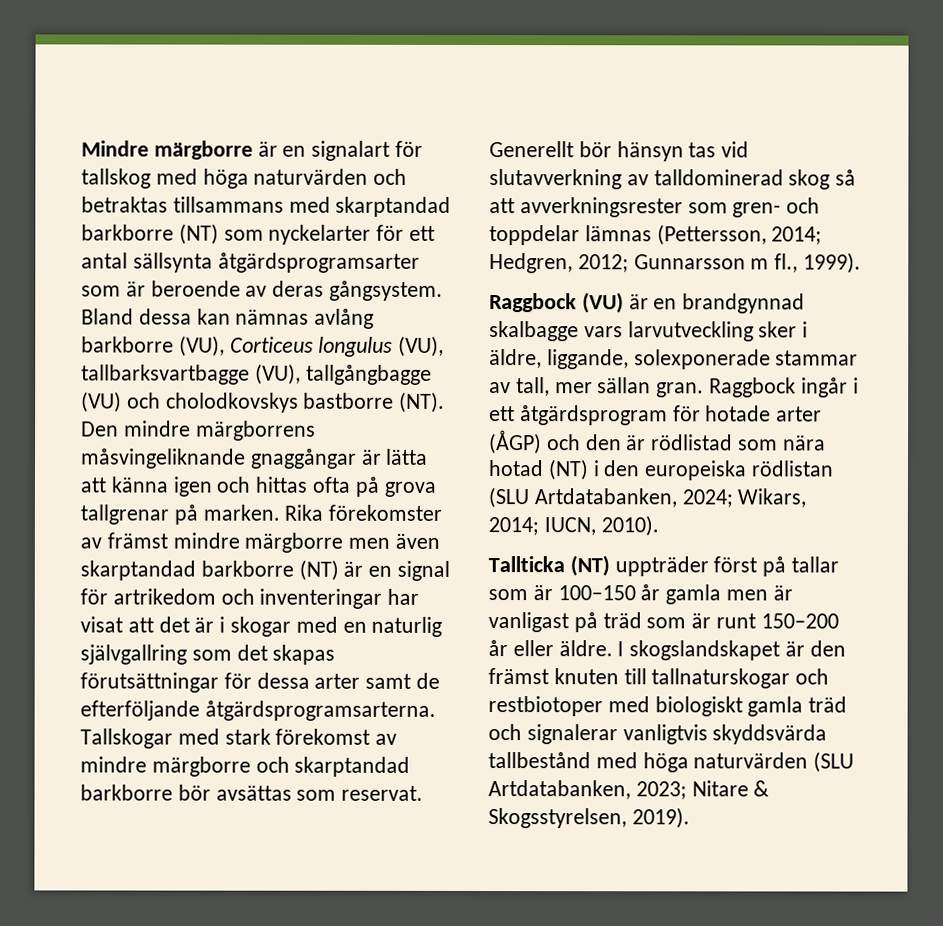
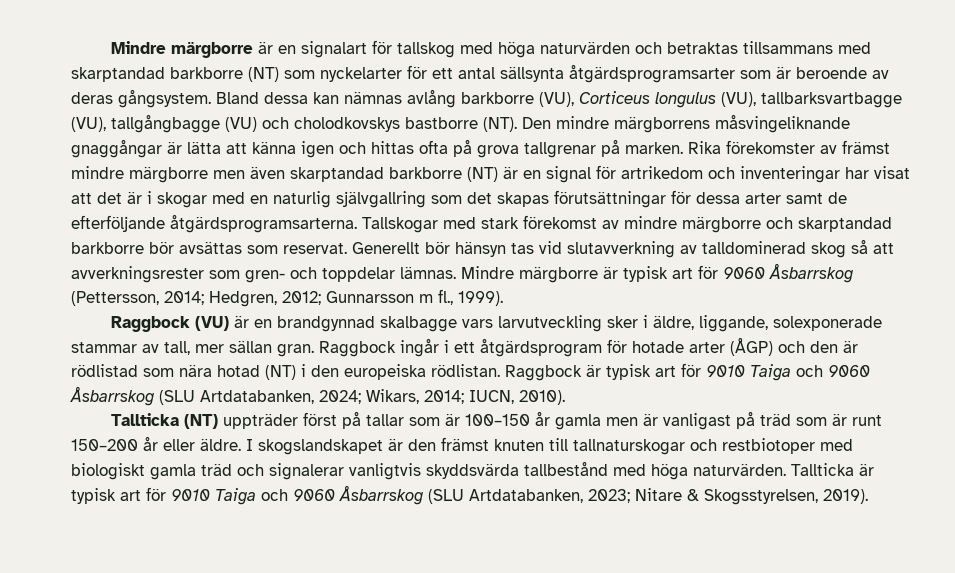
- Generellt bör hänsyn tas vid slutavverkning av talldominerad skog så att avverkningsrester som gren- och toppdelar lämnas (Pettersson, 2014; Hedgren, 2012; Gunnarsson m fl., 1999).
+ Generellt bör hänsyn tas vid slutavverkning av talldominerad skog så att avverkningsrester som gren- och toppdelar lämnas. Mindre märgborre är typisk art för 9060 Åsbarrskog (Pettersson, 2014; Hedgren, 2012; Gunnarsson m fl., 1999).
- Raggbock ingår i ett åtgärdsprogram för hotade arter (ÅGP) och den är rödlistad som nära hotad (NT) i den europeiska rödlistan (SLU Artdatabanken, 2024; Wikars, 2014; IUCN, 2010).
+ Raggbock ingår i ett åtgärdsprogram för hotade arter (ÅGP) och den är rödlistad som nära hotad (NT) i den europeiska rödlistan. Raggbock är typisk art för 9010 Taiga och 9060 Åsbarrskog (SLU Artdatabanken, 2024; Wikars, 2014; IUCN, 2010).
- I skogslandskapet är den främst knuten till tallnaturskogar och restbiotoper med biologiskt gamla träd och signalerar vanligtvis skyddsvärda tallbestånd med höga naturvärden (SLU Artdatabanken, 2023; Nitare & Skogsstyrelsen, 2019).
+ I skogslandskapet är den främst knuten till tallnaturskogar och restbiotoper med biologiskt gamla träd och signalerar vanligtvis skyddsvärda tallbestånd med höga naturvärden. Tallticka är typisk art för 9010 Taiga och 9060 Åsbarrskog (SLU Artdatabanken, 2023; Nitare & Skogsstyrelsen, 2019).

